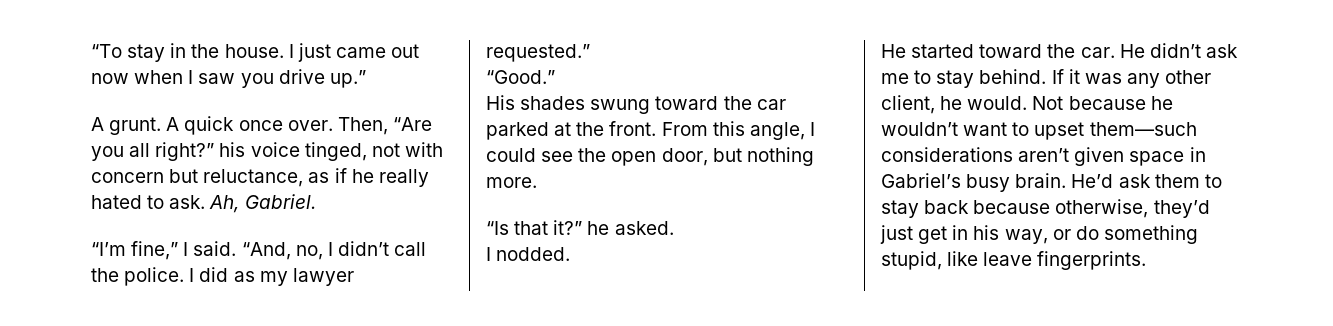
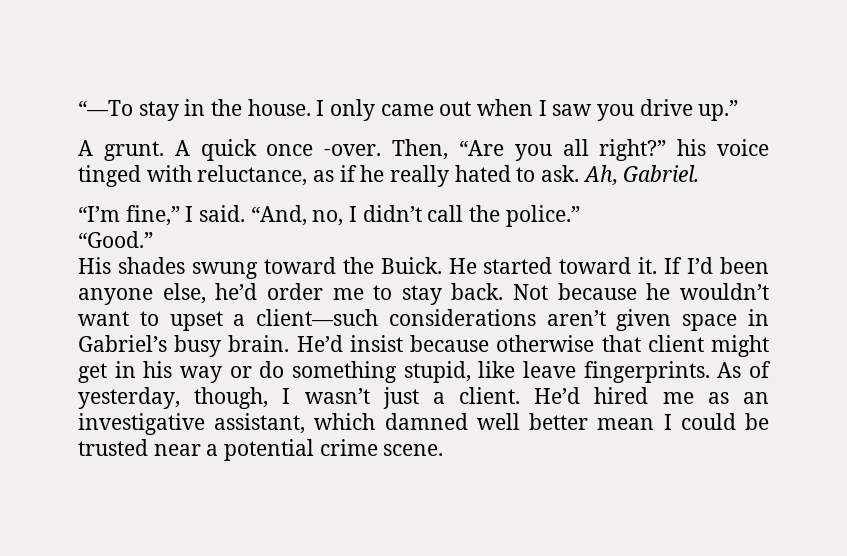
- “To stay in the house.
+ “—To stay in the house.
- I just came out now when I saw you drive up.”
+ I only came out when I saw you drive up.”
- A quick once over.
+ A quick once -over.
- Then, “Are you all right?” his voice tinged, not with concern but reluctance, as if he really hated to ask.
+ Then, “Are you all right?” his voice tinged with reluctance, as if he really hated to ask.
- “And, no, I didn’t call the police. I did as my lawyer requested.”
+ “And, no, I didn’t call the police.”
- His shades swung toward the car parked at the front. From this angle, I could see the open door, but nothing more.
- “Is that it?” he asked.
- I nodded.
- He started toward the car. He didn’t ask me to stay behind. If it was any other client, he would.
+ His shades swung toward the Buick. He started toward it. If I’d been anyone else, he’d order me to stay back.
- Not because he wouldn’t want to upset them—such considerations aren’t given space in Gabriel’s busy brain.
+ Not because he wouldn’t want to upset a client—such considerations aren’t given space in Gabriel’s busy brain.
- He’d ask them to stay back because otherwise, they’d just get in his way, or do something stupid, like leave fingerprints.
+ He’d insist because otherwise that client might get in his way or do something stupid, like leave fingerprints.
+ As of yesterday, though, I wasn’t just a client. He’d hired me as an investigative assistant, which damned well better mean I could be trusted near a potential crime scene.

